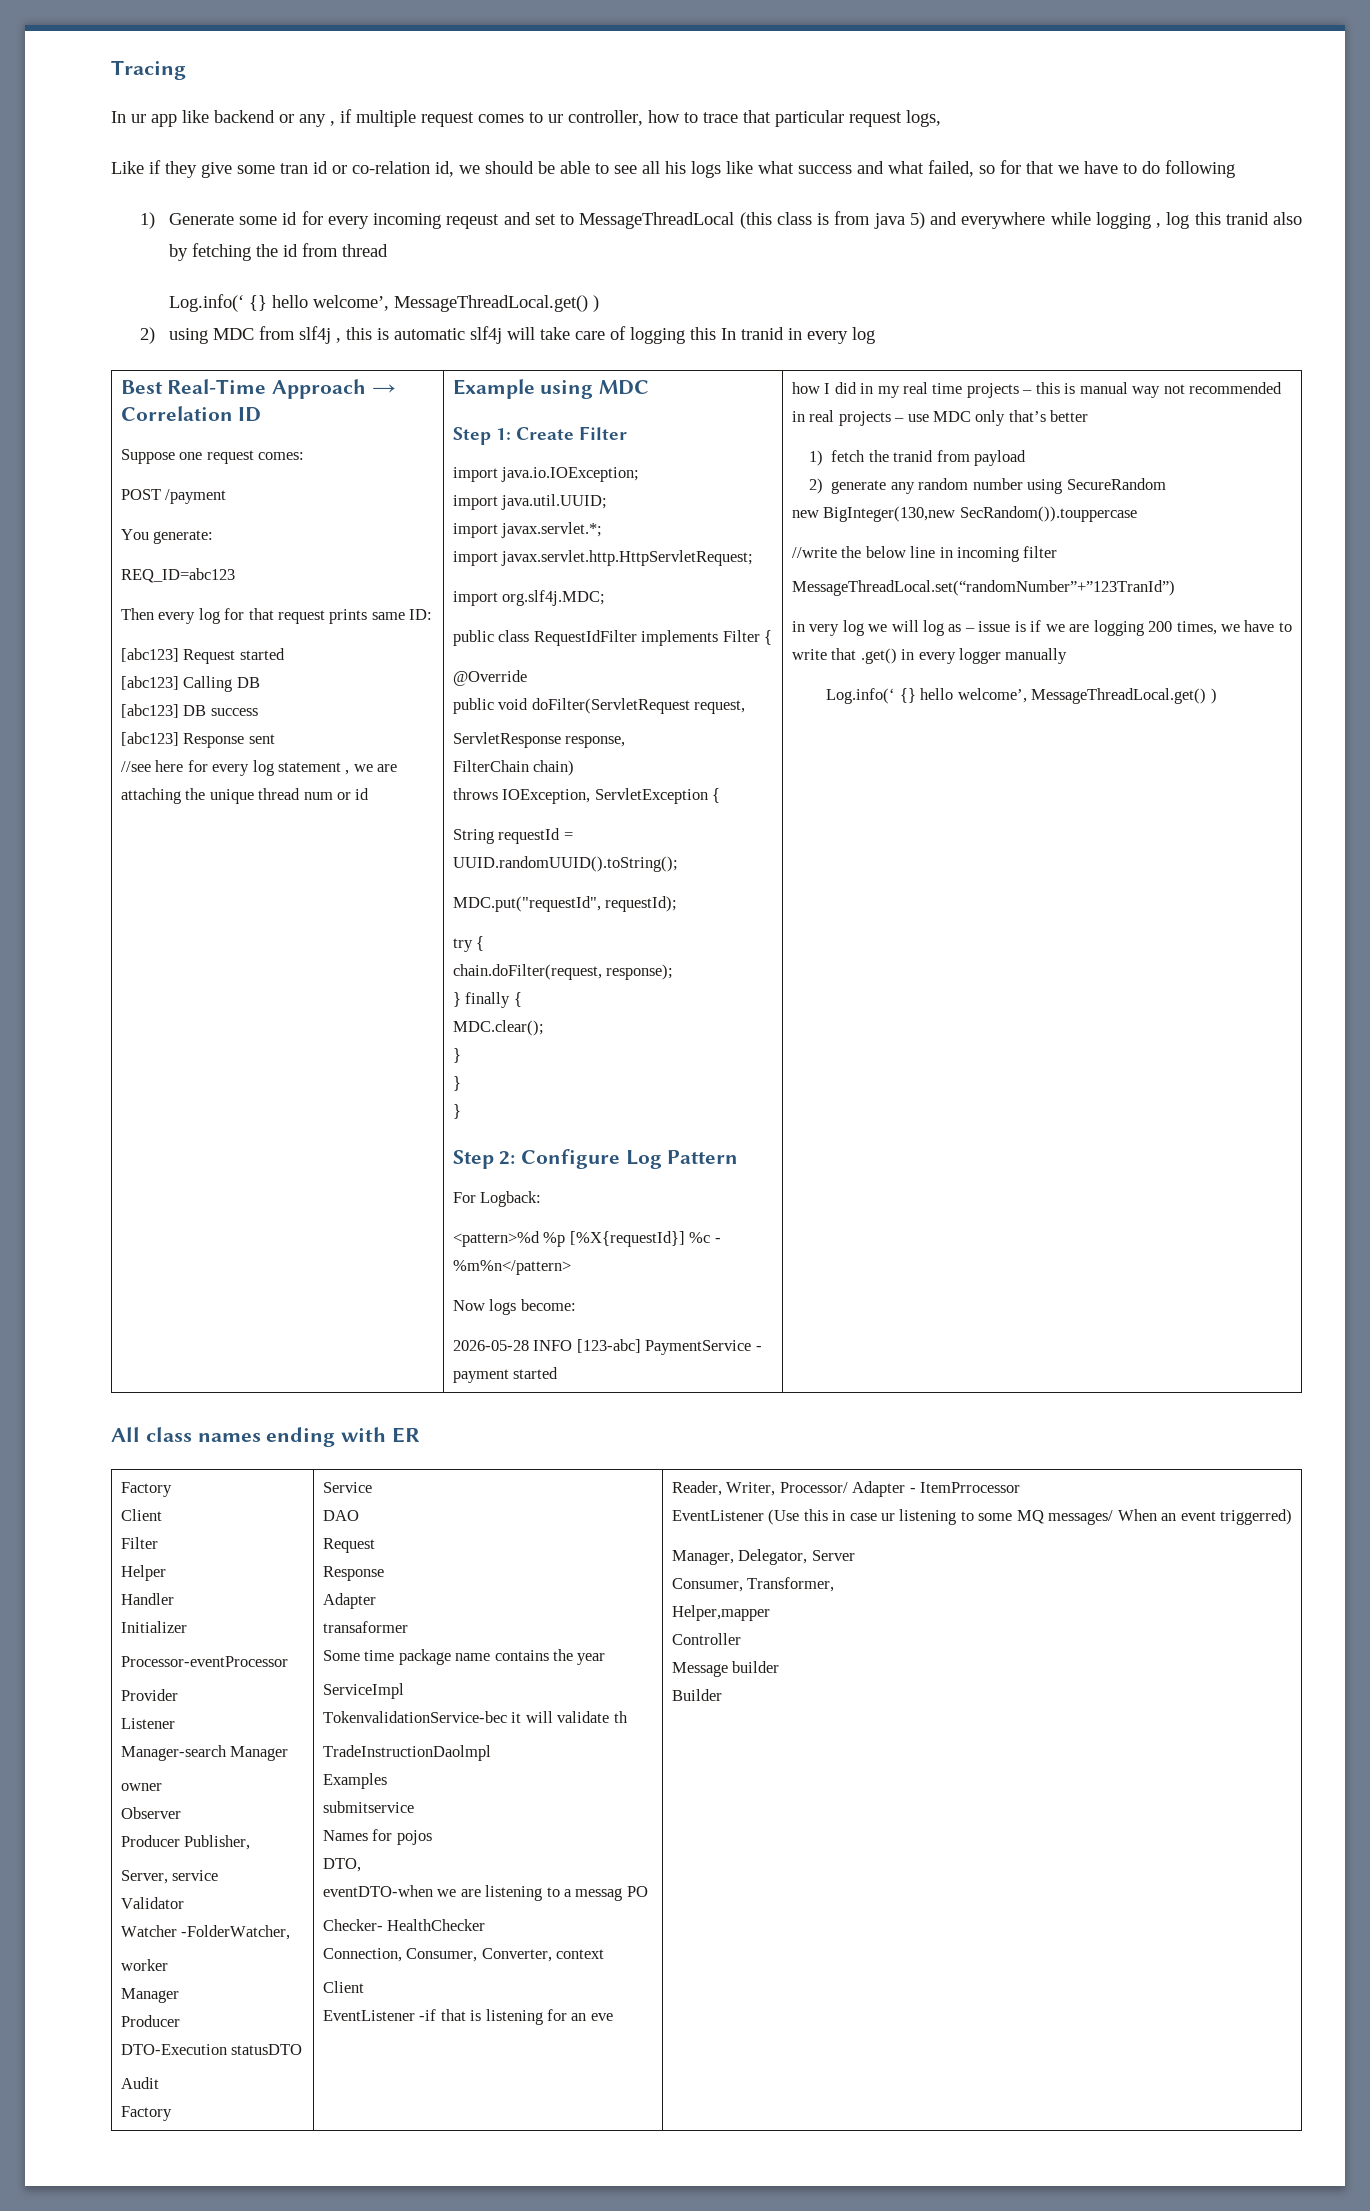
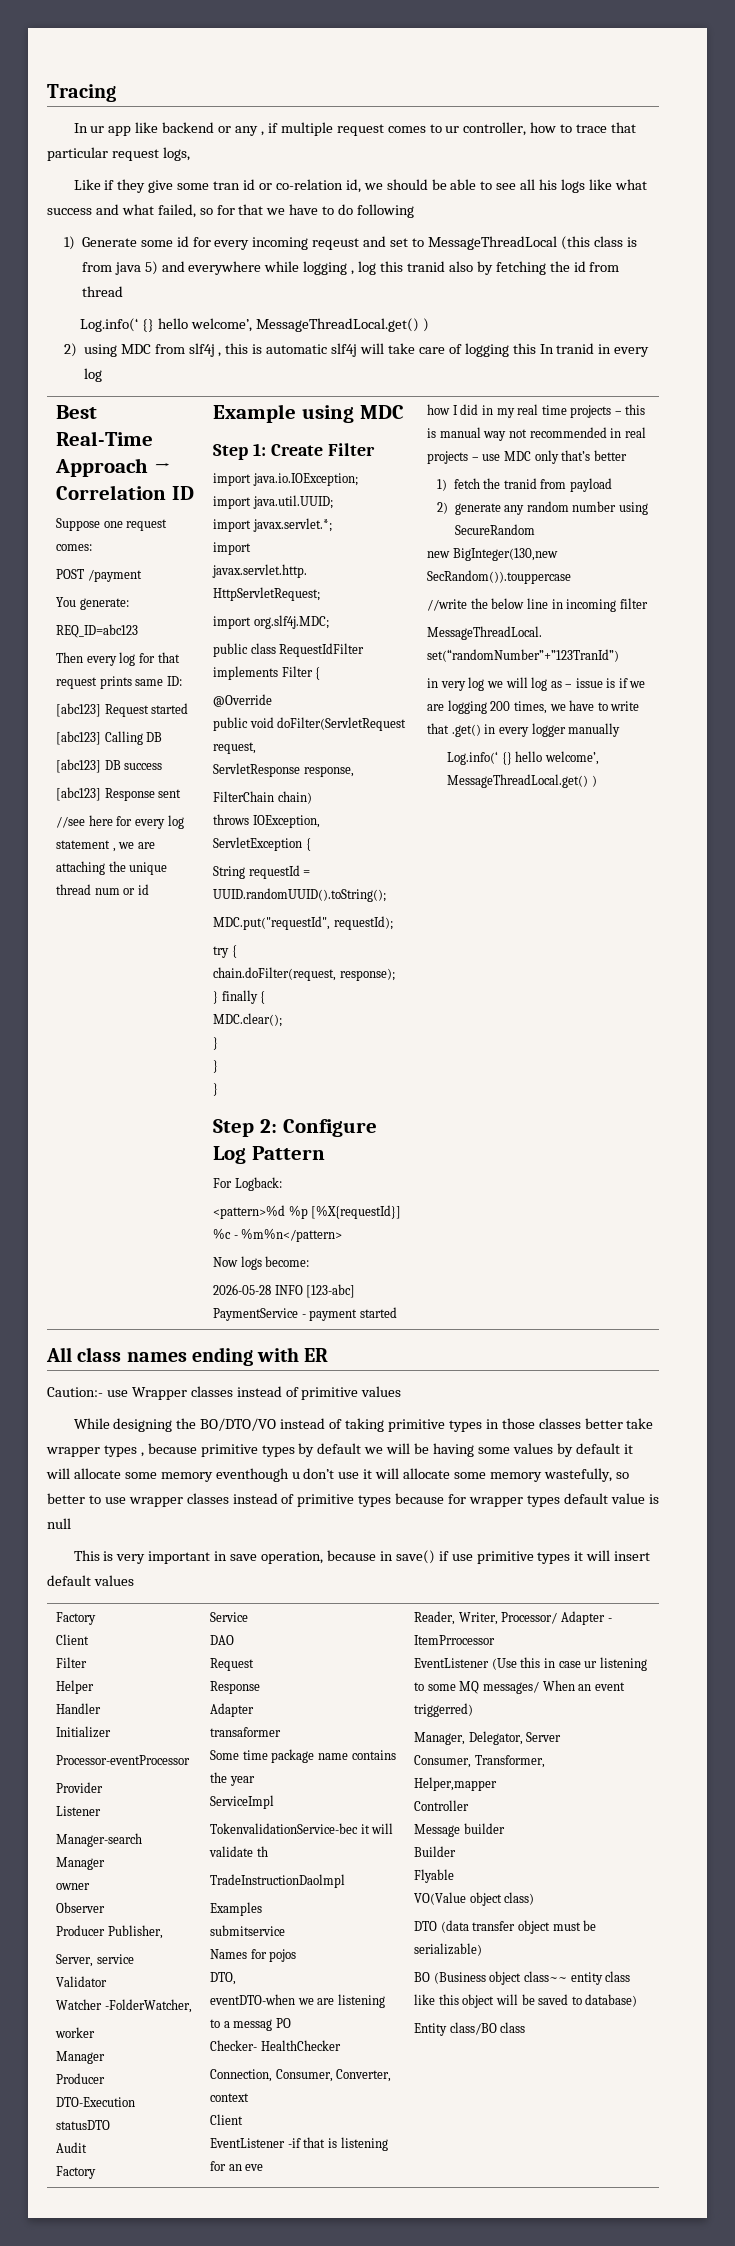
+ Caution:- use Wrapper classes instead of primitive values
+ While designing the BO/DTO/VO instead of taking primitive types in those classes better take wrapper types , because primitive types by default we will be having some values by default it will allocate some memory eventhough u don’t use it will allocate some memory wastefully, so better to use wrapper classes instead of primitive types because for wrapper types default value is null
+ This is very important in save operation, because in save() if use primitive types it will insert default values
+ Flyable
+ VO(Value object class)
+ DTO (data transfer object must be serializable)
+ BO (Business object class~~ entity class like this object will be saved to database)
+ Entity class/BO class

